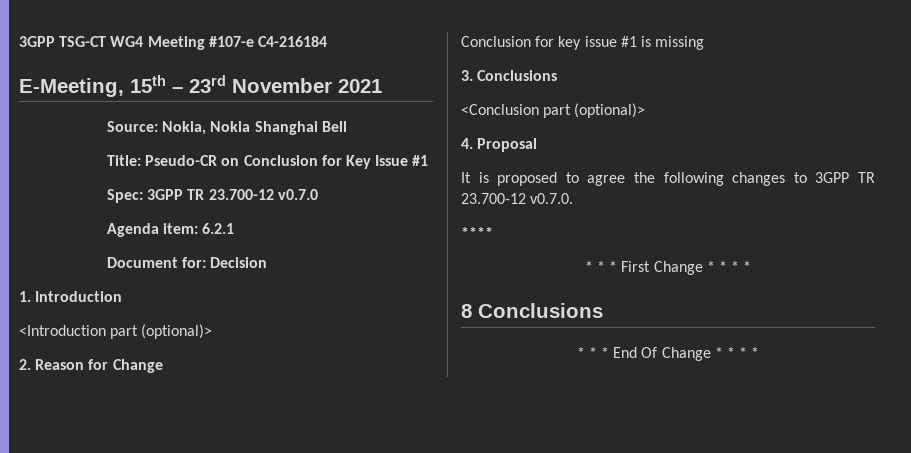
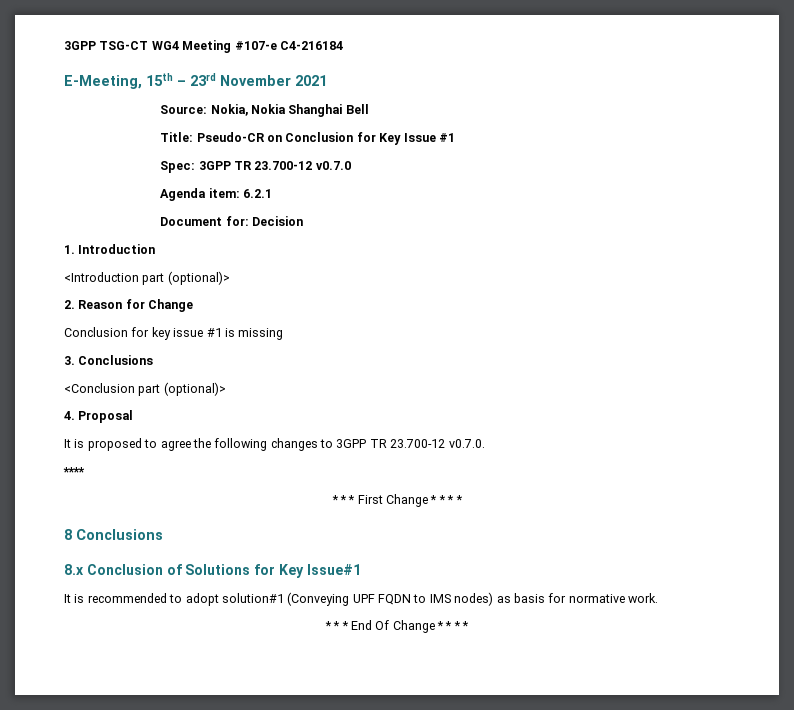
+ 8.x Conclusion of Solutions for Key Issue#1
+ It is recommended to adopt solution#1 (Conveying UPF FQDN to IMS nodes) as basis for normative work.

